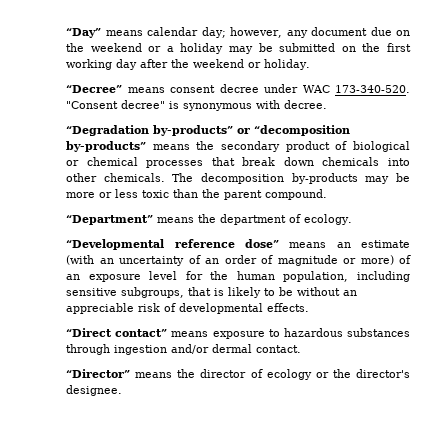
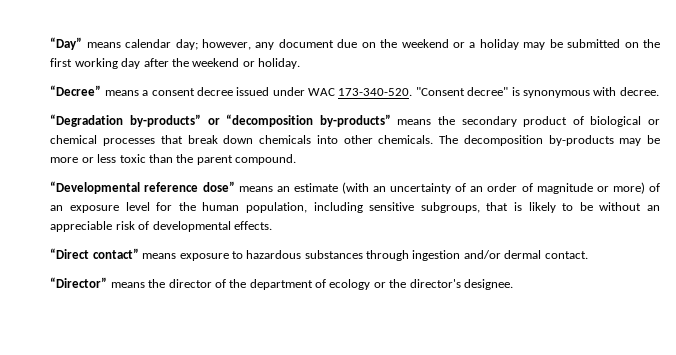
- “Decree” means consent decree under WAC 173-340-520.
+ “Decree” means a consent decree issued under WAC 173-340-520.
- “Department” means the department of ecology.
- “Director” means the director of ecology or the director's designee.
+ “Director” means the director of the department of ecology or the director's designee.

